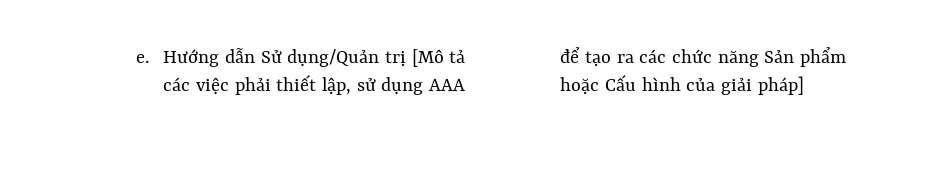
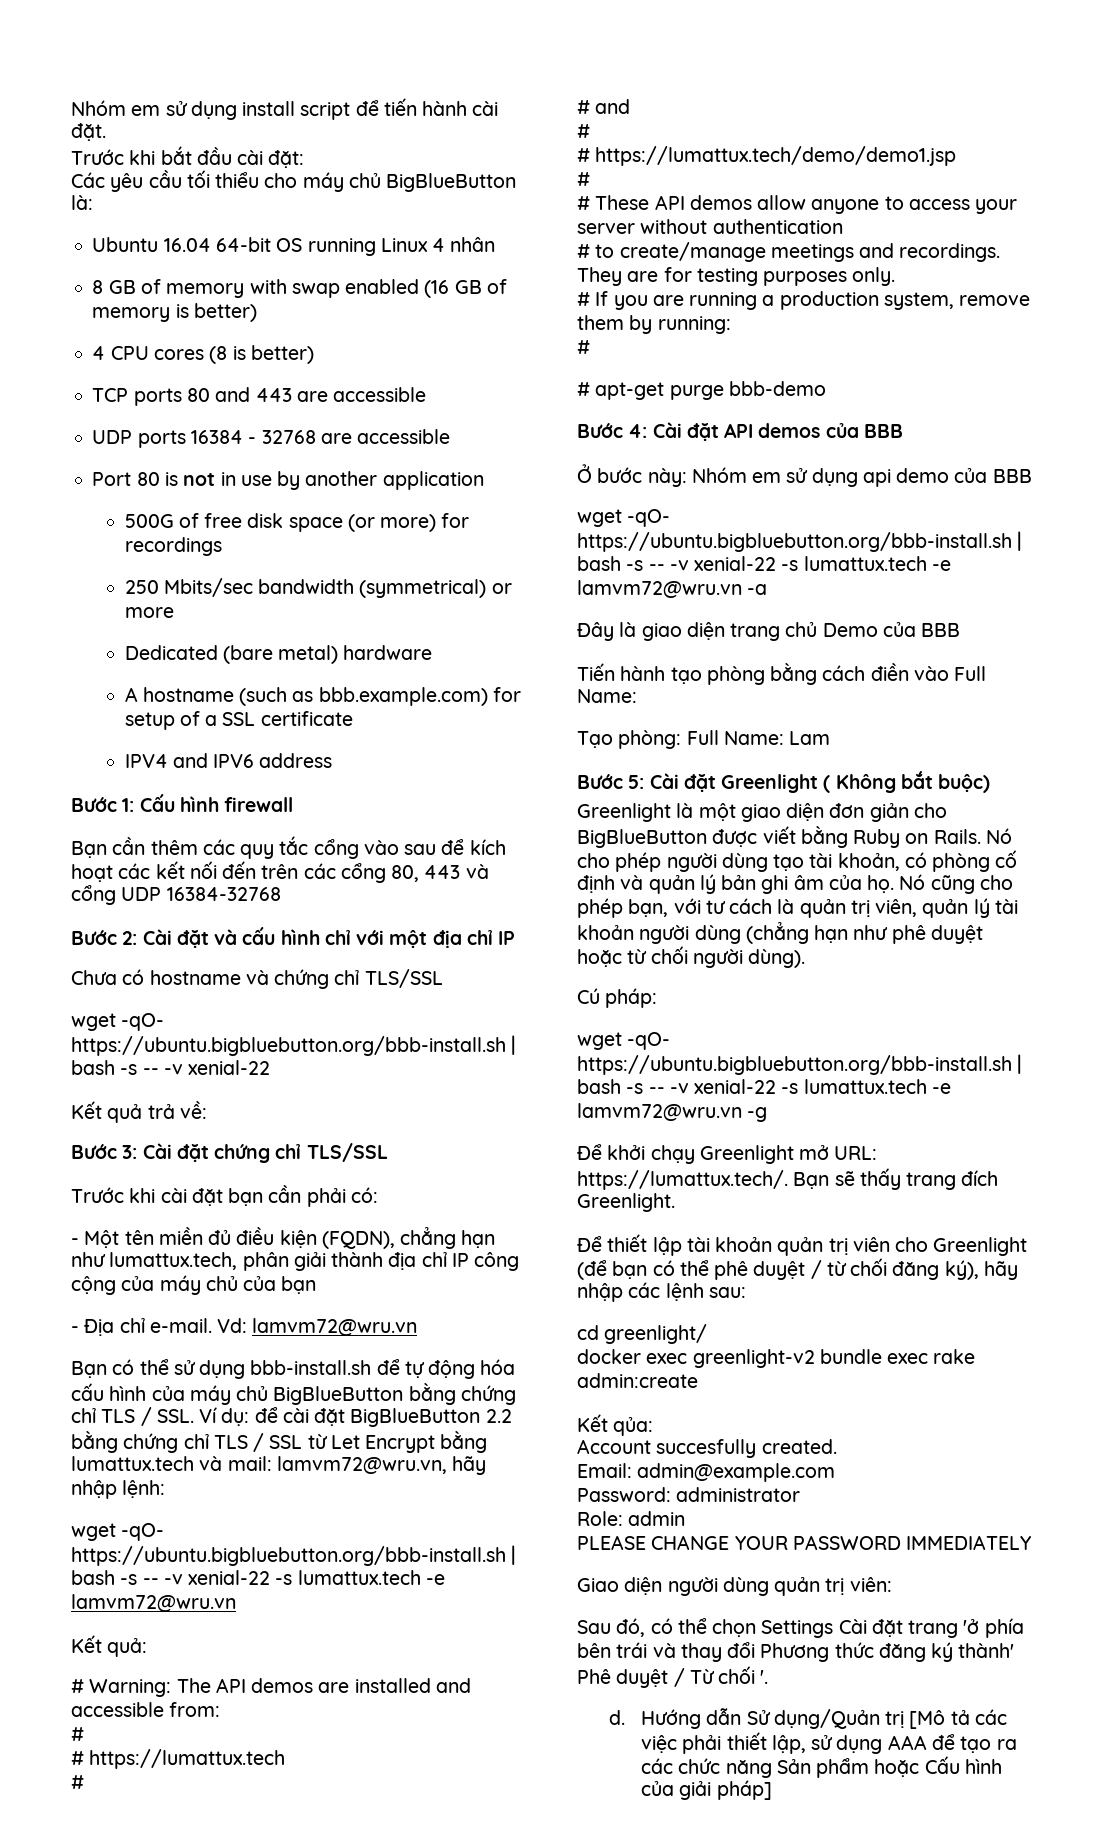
- e.
+ Nhóm em sử dụng install script để tiến hành cài đặt.
+ Trước khi bắt đầu cài đặt:
+ Các yêu cầu tối thiểu cho máy chủ BigBlueButton là:
+ Ubuntu 16.04 64-bit OS running Linux 4 nhân
+ 8 GB of memory with swap enabled (16 GB of memory is better)
+ 4 CPU cores (8 is better)
+ TCP ports 80 and 443 are accessible
+ UDP ports 16384 - 32768 are accessible
+ Port 80 is not in use by another application
+ 500G of free disk space (or more) for recordings
+ 250 Mbits/sec bandwidth (symmetrical) or more
+ Dedicated (bare metal) hardware
+ A hostname (such as bbb.example.com) for setup of a SSL certificate
+ IPV4 and IPV6 address
+ Bước 1: Cấu hình firewall
+ Bạn cần thêm các quy tắc cổng vào sau để kích hoạt các kết nối đến trên các cổng 80, 443 và cổng UDP 16384-32768
+ Bước 2: Cài đặt và cấu hình chỉ với một địa chỉ IP
+ Chưa có hostname và chứng chỉ TLS/SSL
+ wget -qO- https://ubuntu.bigbluebutton.org/bbb-install.sh | bash -s -- -v xenial-22
+ Kết quả trả về:
+ Bước 3: Cài đặt chứng chỉ TLS/SSL
+ Trước khi cài đặt bạn cần phải có:
+ - Một tên miền đủ điều kiện (FQDN), chẳng hạn như lumattux.tech, phân giải thành địa chỉ IP công cộng của máy chủ của bạn
+ - Địa chỉ e-mail. Vd: lamvm72@wru.vn
+ Bạn có thể sử dụng bbb-install.sh để tự động hóa cấu hình của máy chủ BigBlueButton bằng chứng chỉ TLS / SSL. Ví dụ: để cài đặt BigBlueButton 2.2 bằng chứng chỉ TLS / SSL từ Let Encrypt bằng lumattux.tech và mail: lamvm72@wru.vn, hãy nhập lệnh:
+ wget -qO- https://ubuntu.bigbluebutton.org/bbb-install.sh | bash -s -- -v xenial-22 -s lumattux.tech -e lamvm72@wru.vn
+ Kết quả:
+ # Warning: The API demos are installed and accessible from:
+ #
+ # https://lumattux.tech
+ #
+ # and
+ #
+ # https://lumattux.tech/demo/demo1.jsp
+ #
+ # These API demos allow anyone to access your server without authentication
+ # to create/manage meetings and recordings. They are for testing purposes only.
+ # If you are running a production system, remove them by running:
+ #
+ # apt-get purge bbb-demo
+ Bước 4: Cài đặt API demos của BBB
+ Ở bước này: Nhóm em sử dụng api demo của BBB
+ wget -qO- https://ubuntu.bigbluebutton.org/bbb-install.sh | bash -s -- -v xenial-22 -s lumattux.tech -e lamvm72@wru.vn -a
+ Đây là giao diện trang chủ Demo của BBB
+ Tiến hành tạo phòng bằng cách điền vào Full Name:
+ Tạo phòng: Full Name: Lam
+ Bước 5: Cài đặt Greenlight ( Không bắt buộc)
+ Greenlight là một giao diện đơn giản cho BigBlueButton được viết bằng Ruby on Rails. Nó cho phép người dùng tạo tài khoản, có phòng cố định và quản lý bản ghi âm của họ. Nó cũng cho phép bạn, với tư cách là quản trị viên, quản lý tài khoản người dùng (chẳng hạn như phê duyệt hoặc từ chối người dùng).
+ Cú pháp:
+ wget -qO- https://ubuntu.bigbluebutton.org/bbb-install.sh | bash -s -- -v xenial-22 -s lumattux.tech -e lamvm72@wru.vn -g
+ Để khởi chạy Greenlight mở URL: https://lumattux.tech/. Bạn sẽ thấy trang đích Greenlight.
+ Để thiết lập tài khoản quản trị viên cho Greenlight (để bạn có thể phê duyệt / từ chối đăng ký), hãy nhập các lệnh sau:
+ cd greenlight/
+ docker exec greenlight-v2 bundle exec rake admin:create
+ Kết qủa:
+ Account succesfully created.
+ Email: admin@example.com
+ Password: administrator
+ Role: admin
+ PLEASE CHANGE YOUR PASSWORD IMMEDIATELY
+ Giao diện người dùng quản trị viên:
+ Sau đó, có thể chọn Settings Cài đặt trang 'ở phía bên trái và thay đổi Phương thức đăng ký thành' Phê duyệt / Từ chối '.
+ d.

